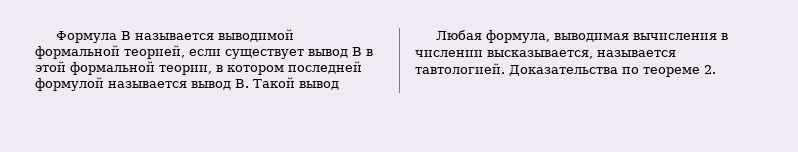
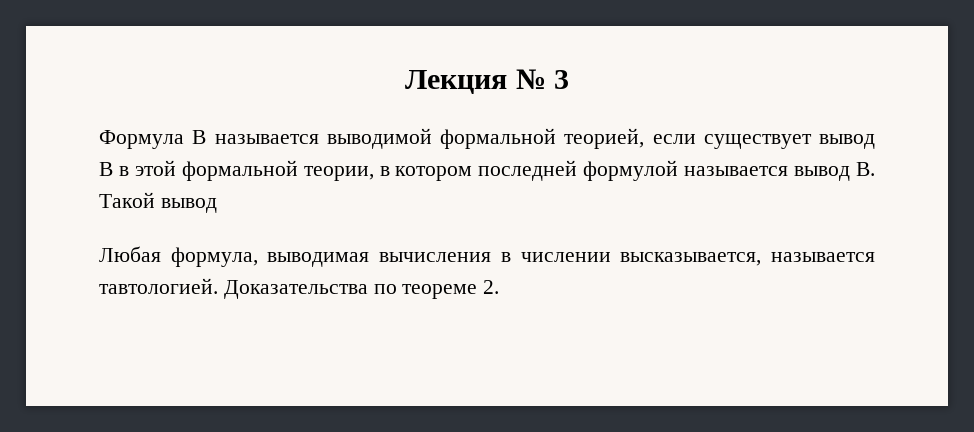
+ Лекция № 3

